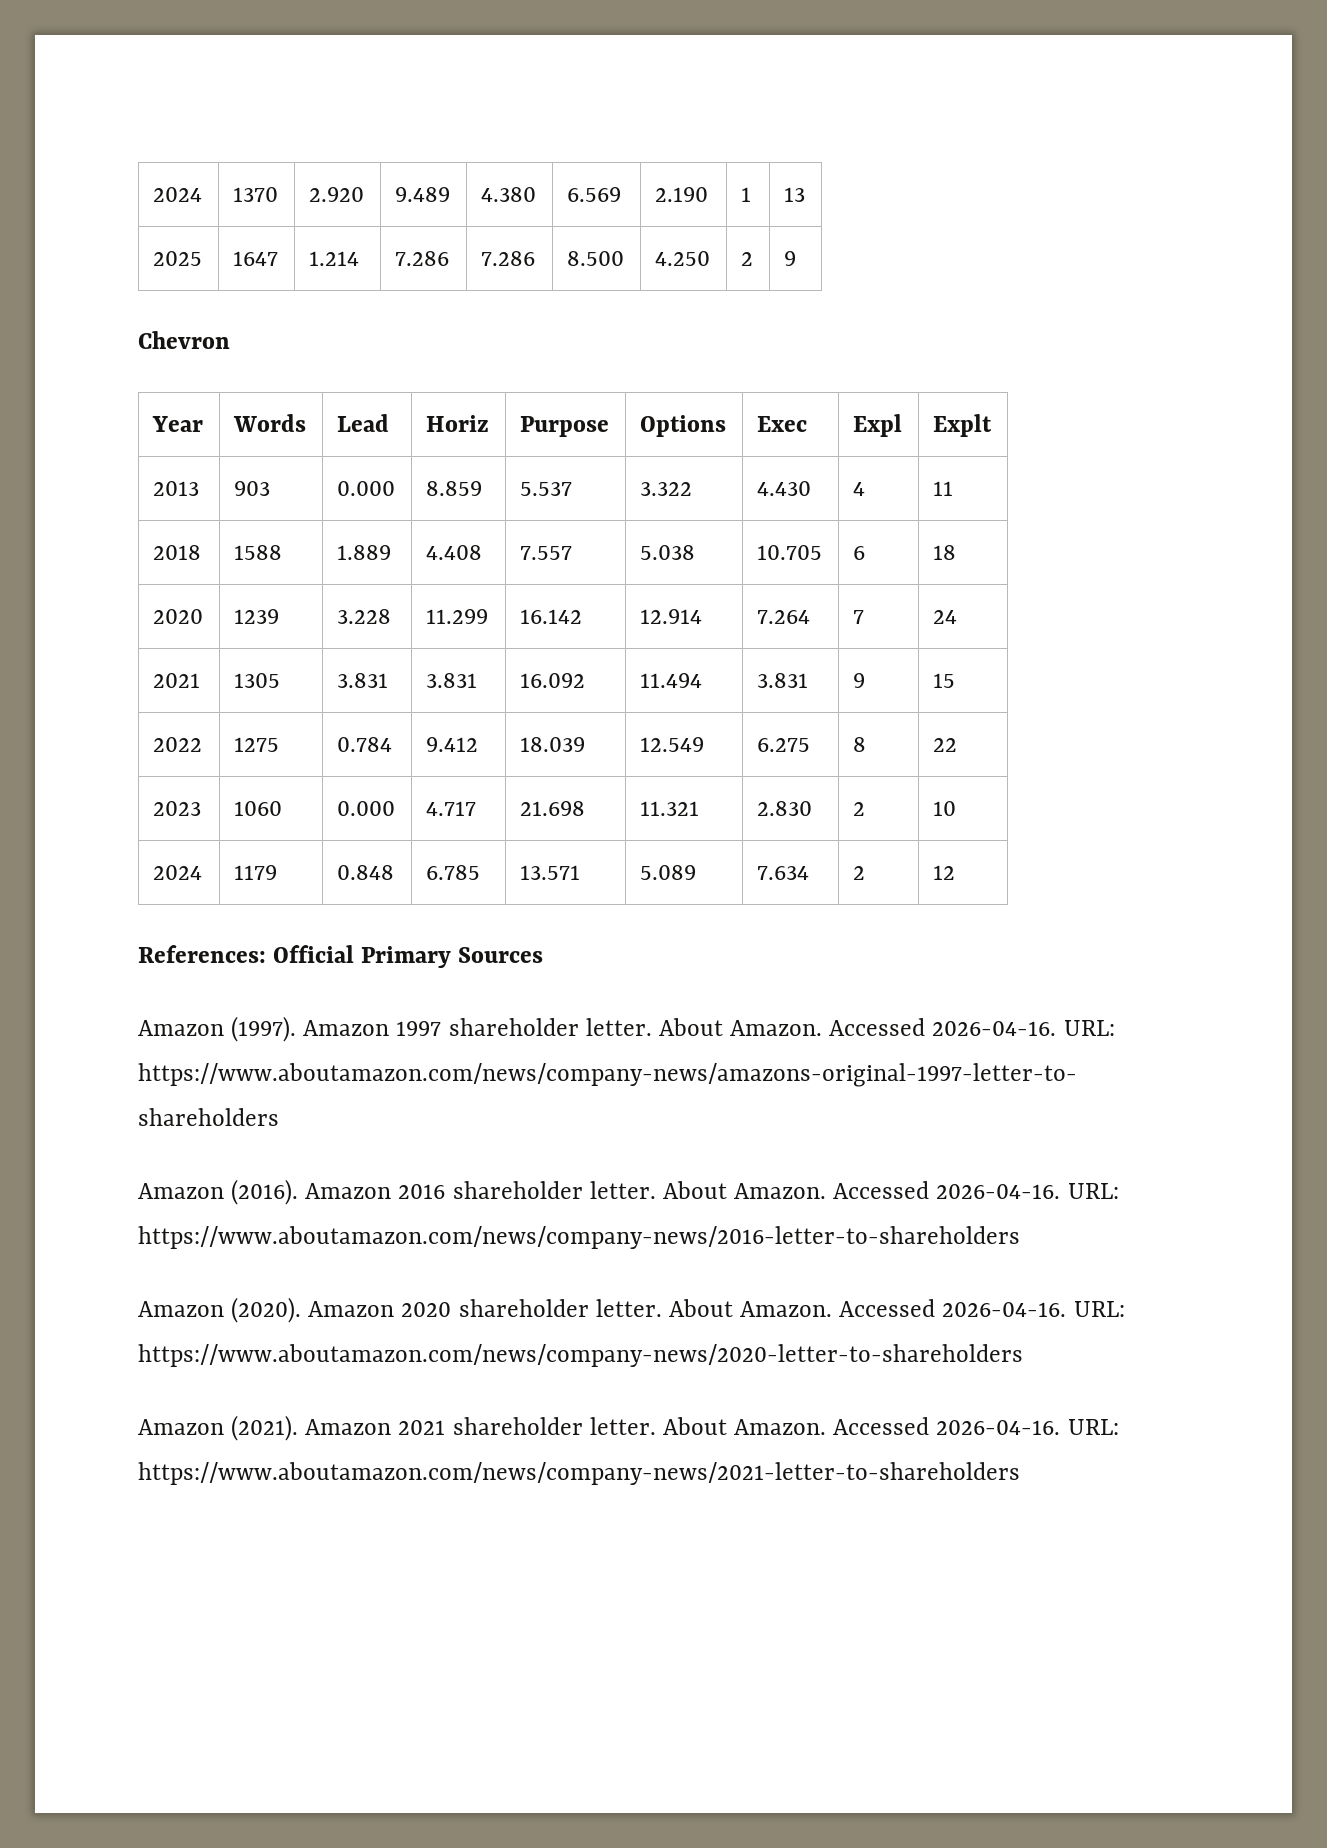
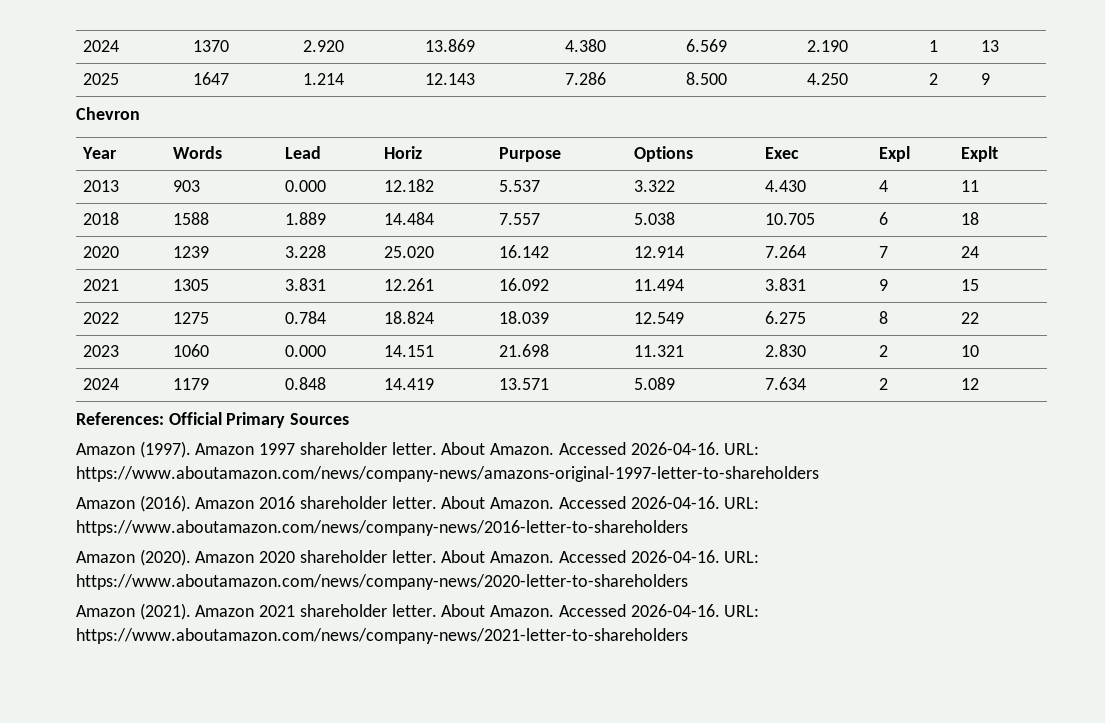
- 2024 | 1370 | 2.920 | 9.489 | 4.380 | 6.569 | 2.190 | 1 | 13
+ 2024 | 1370 | 2.920 | 13.869 | 4.380 | 6.569 | 2.190 | 1 | 13
- 2025 | 1647 | 1.214 | 7.286 | 7.286 | 8.500 | 4.250 | 2 | 9
+ 2025 | 1647 | 1.214 | 12.143 | 7.286 | 8.500 | 4.250 | 2 | 9
- 2013 | 903 | 0.000 | 8.859 | 5.537 | 3.322 | 4.430 | 4 | 11
+ 2013 | 903 | 0.000 | 12.182 | 5.537 | 3.322 | 4.430 | 4 | 11
- 2018 | 1588 | 1.889 | 4.408 | 7.557 | 5.038 | 10.705 | 6 | 18
+ 2018 | 1588 | 1.889 | 14.484 | 7.557 | 5.038 | 10.705 | 6 | 18
- 2020 | 1239 | 3.228 | 11.299 | 16.142 | 12.914 | 7.264 | 7 | 24
+ 2020 | 1239 | 3.228 | 25.020 | 16.142 | 12.914 | 7.264 | 7 | 24
- 2021 | 1305 | 3.831 | 3.831 | 16.092 | 11.494 | 3.831 | 9 | 15
+ 2021 | 1305 | 3.831 | 12.261 | 16.092 | 11.494 | 3.831 | 9 | 15
- 2022 | 1275 | 0.784 | 9.412 | 18.039 | 12.549 | 6.275 | 8 | 22
+ 2022 | 1275 | 0.784 | 18.824 | 18.039 | 12.549 | 6.275 | 8 | 22
- 2023 | 1060 | 0.000 | 4.717 | 21.698 | 11.321 | 2.830 | 2 | 10
+ 2023 | 1060 | 0.000 | 14.151 | 21.698 | 11.321 | 2.830 | 2 | 10
- 2024 | 1179 | 0.848 | 6.785 | 13.571 | 5.089 | 7.634 | 2 | 12
+ 2024 | 1179 | 0.848 | 14.419 | 13.571 | 5.089 | 7.634 | 2 | 12

